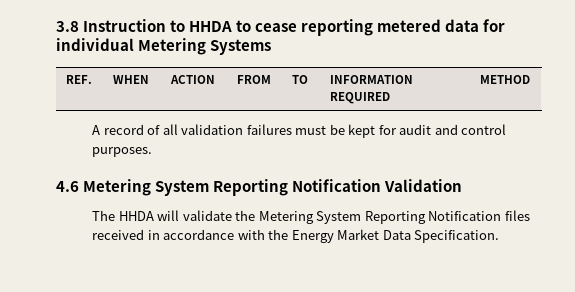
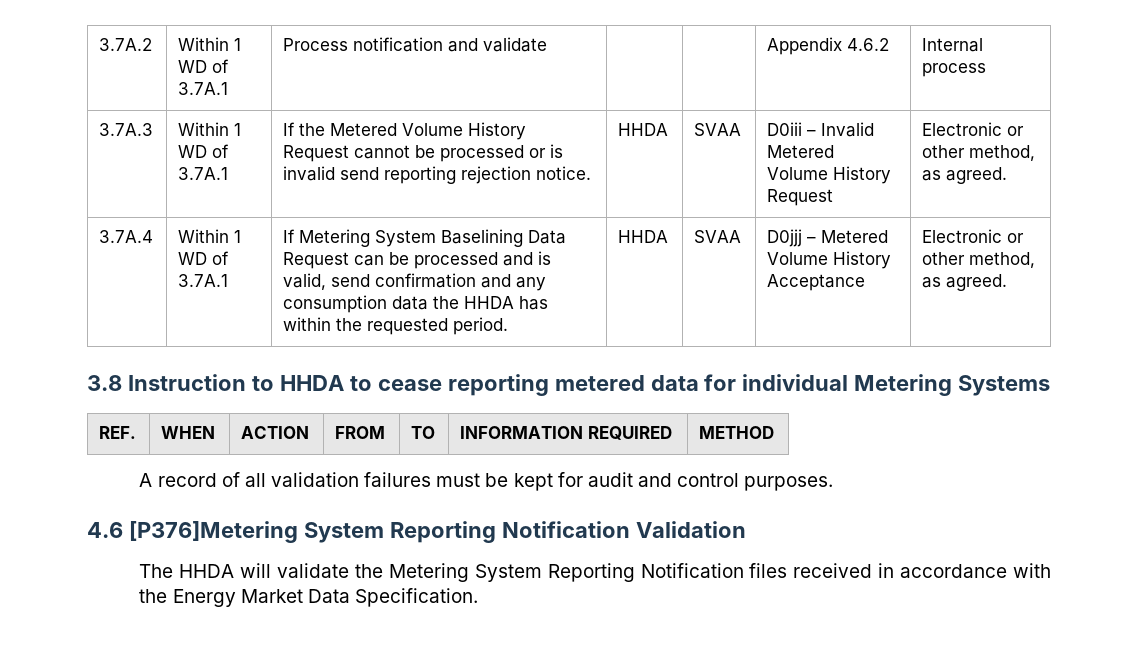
+ 3.7A.2 | Within 1 WD of 3.7A.1 | Process notification and validate | | | Appendix 4.6.2 | Internal process
+ 3.7A.3 | Within 1 WD of 3.7A.1 | If the Metered Volume History Request cannot be processed or is invalid send reporting rejection notice. | HHDA | SVAA | D0iii – Invalid Metered Volume History Request | Electronic or other method, as agreed.
+ 3.7A.4 | Within 1 WD of 3.7A.1 | If Metering System Baselining Data Request can be processed and is valid, send confirmation and any consumption data the HHDA has within the requested period. | HHDA | SVAA | D0jjj – Metered Volume History Acceptance | Electronic or other method, as agreed.
- 4.6 Metering System Reporting Notification Validation
+ 4.6 [P376]Metering System Reporting Notification Validation

